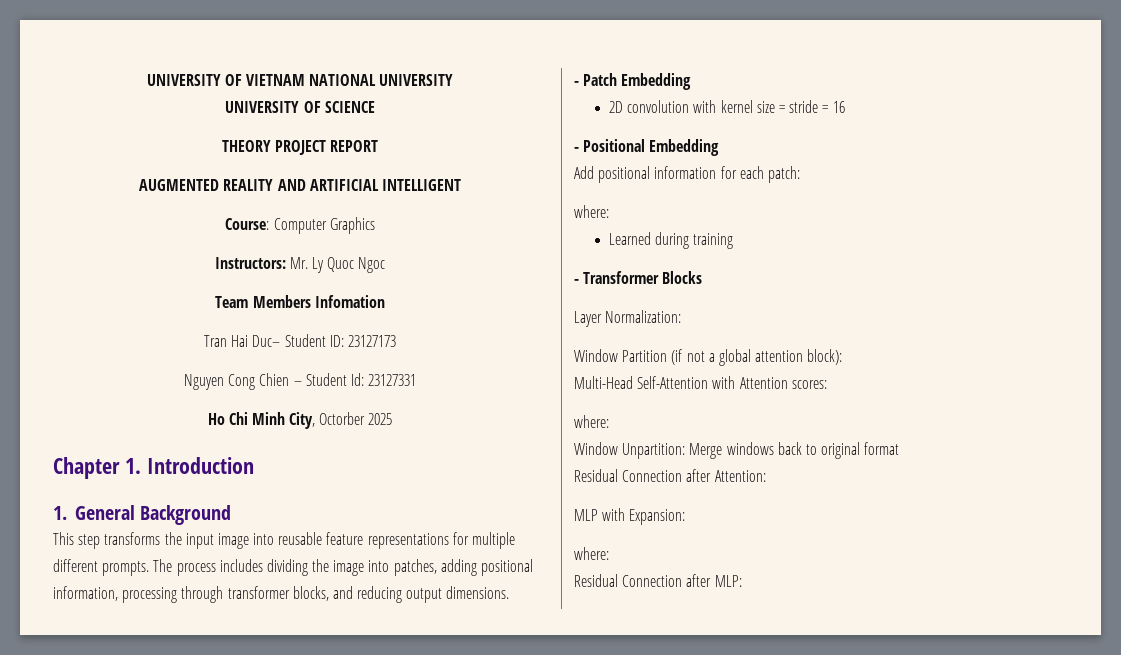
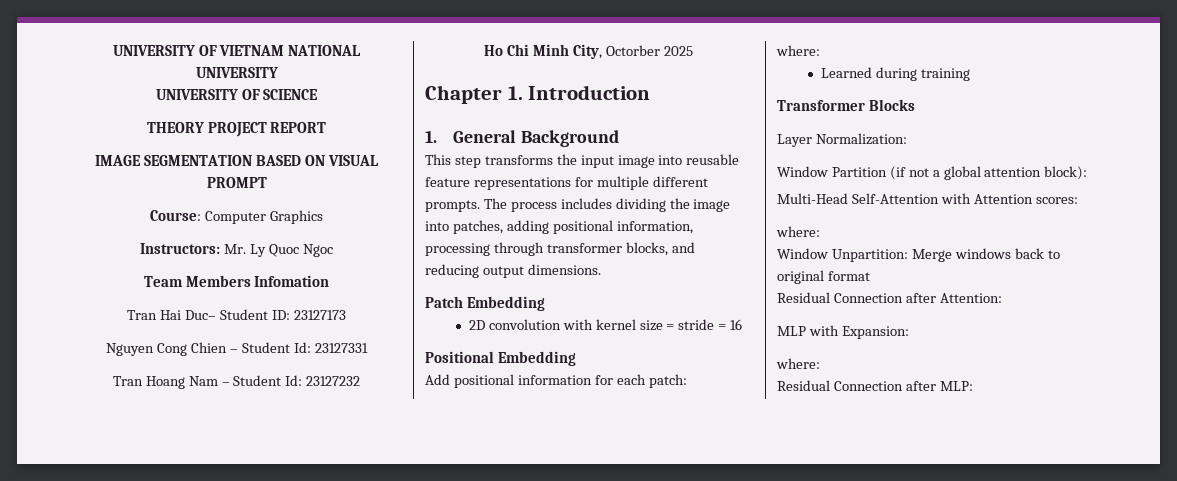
- AUGMENTED REALITY AND ARTIFICIAL INTELLIGENT
+ IMAGE SEGMENTATION BASED ON VISUAL PROMPT
+ Tran Hoang Nam – Student Id: 23127232
- - Patch Embedding
+ Patch Embedding
- - Positional Embedding
+ Positional Embedding
- - Transformer Blocks
+ Transformer Blocks

